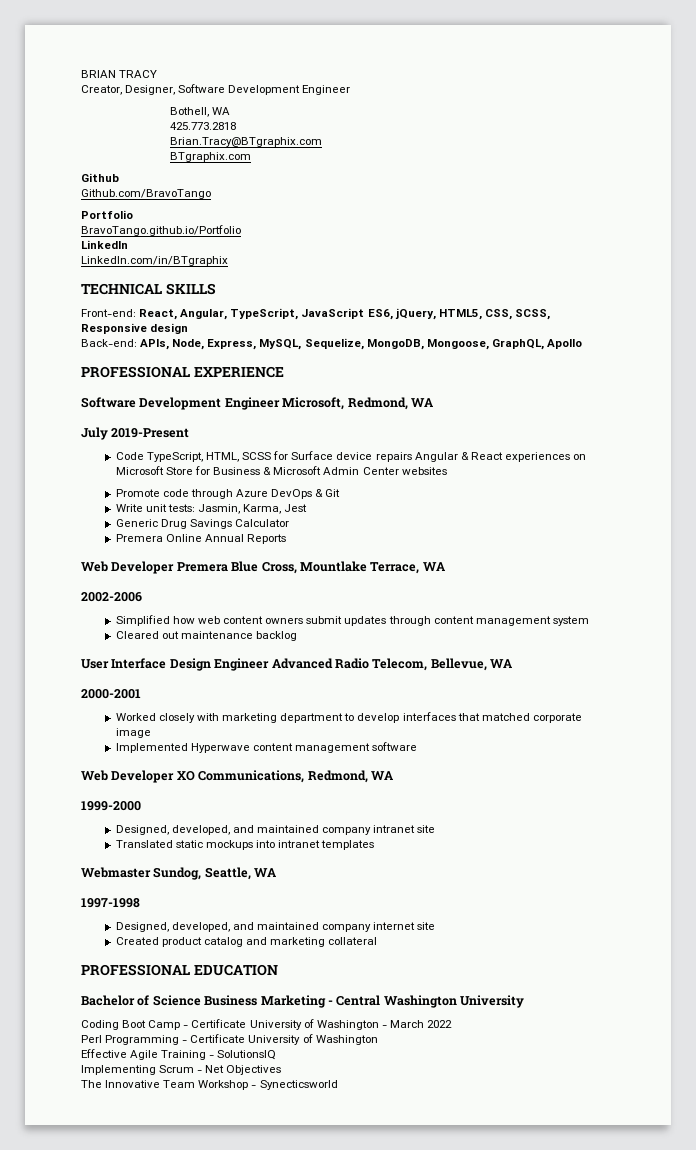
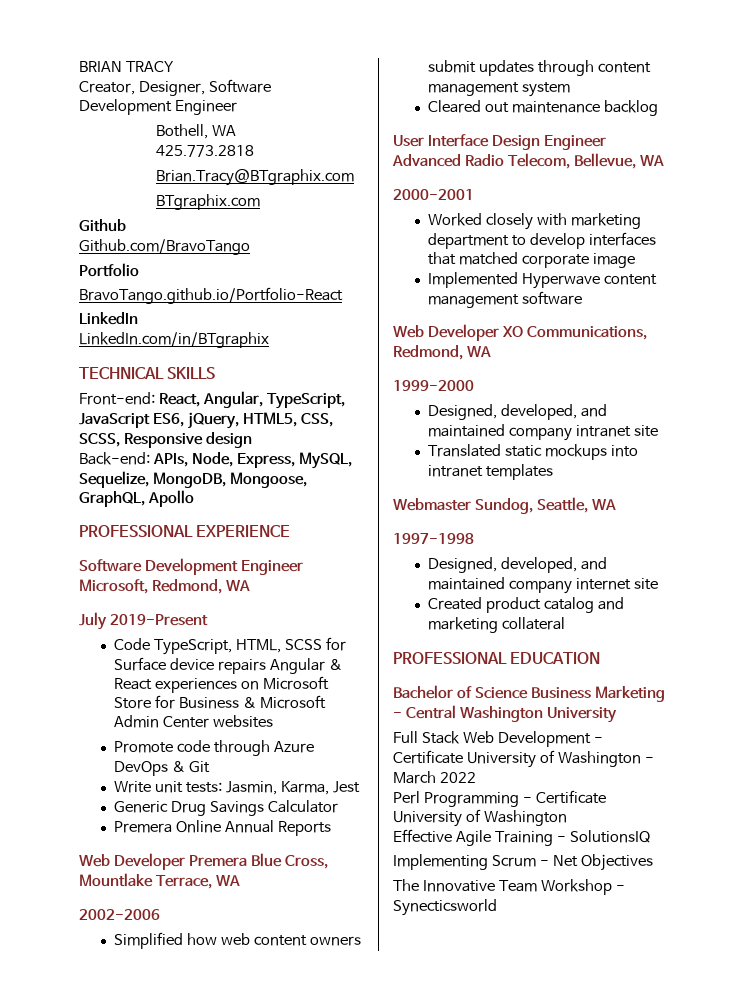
- BravoTango.github.io/Portfolio
+ BravoTango.github.io/Portfolio-React
- Coding Boot Camp - Certificate University of Washington - March 2022
+ Full Stack Web Development - Certificate University of Washington - March 2022

